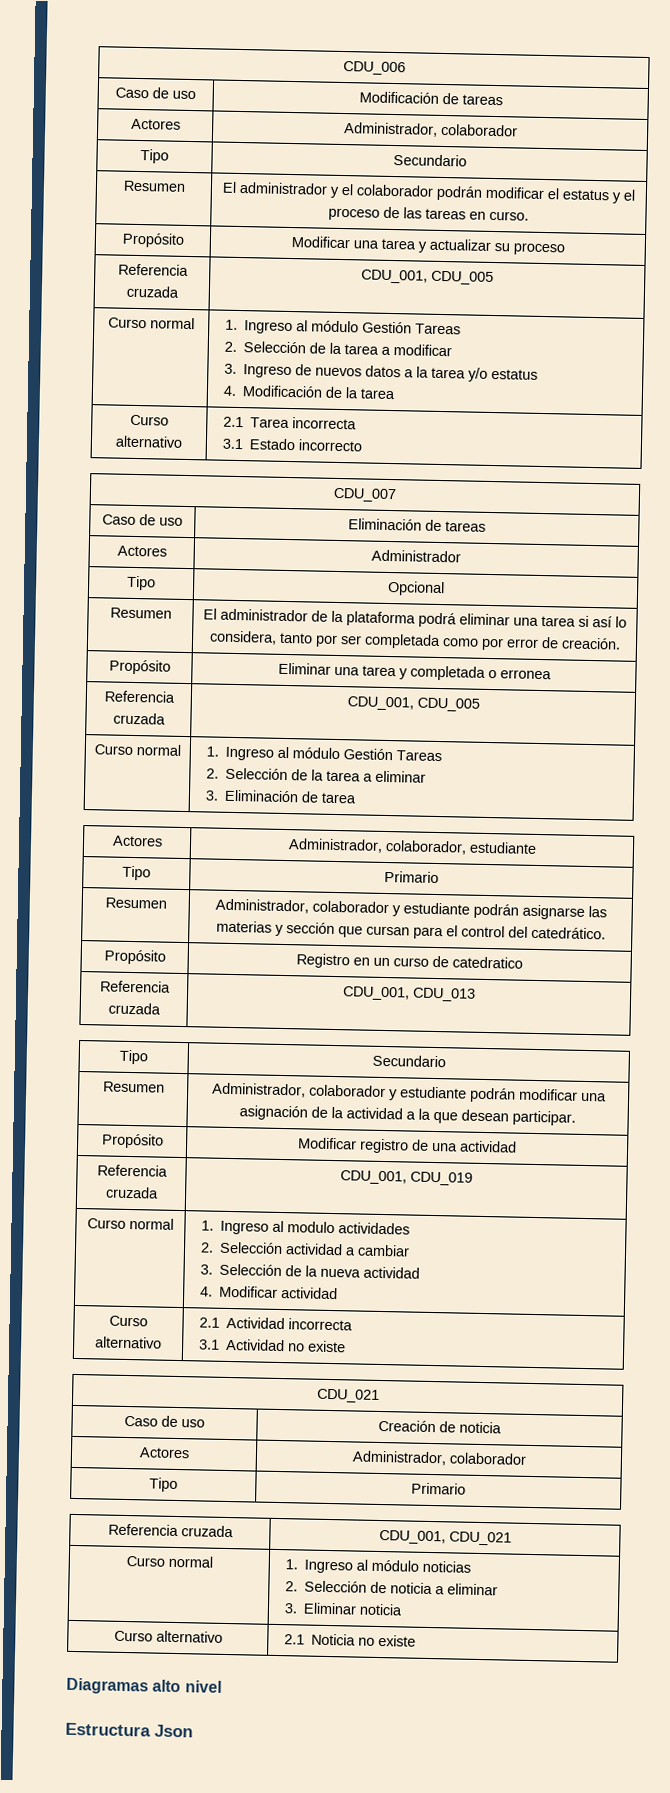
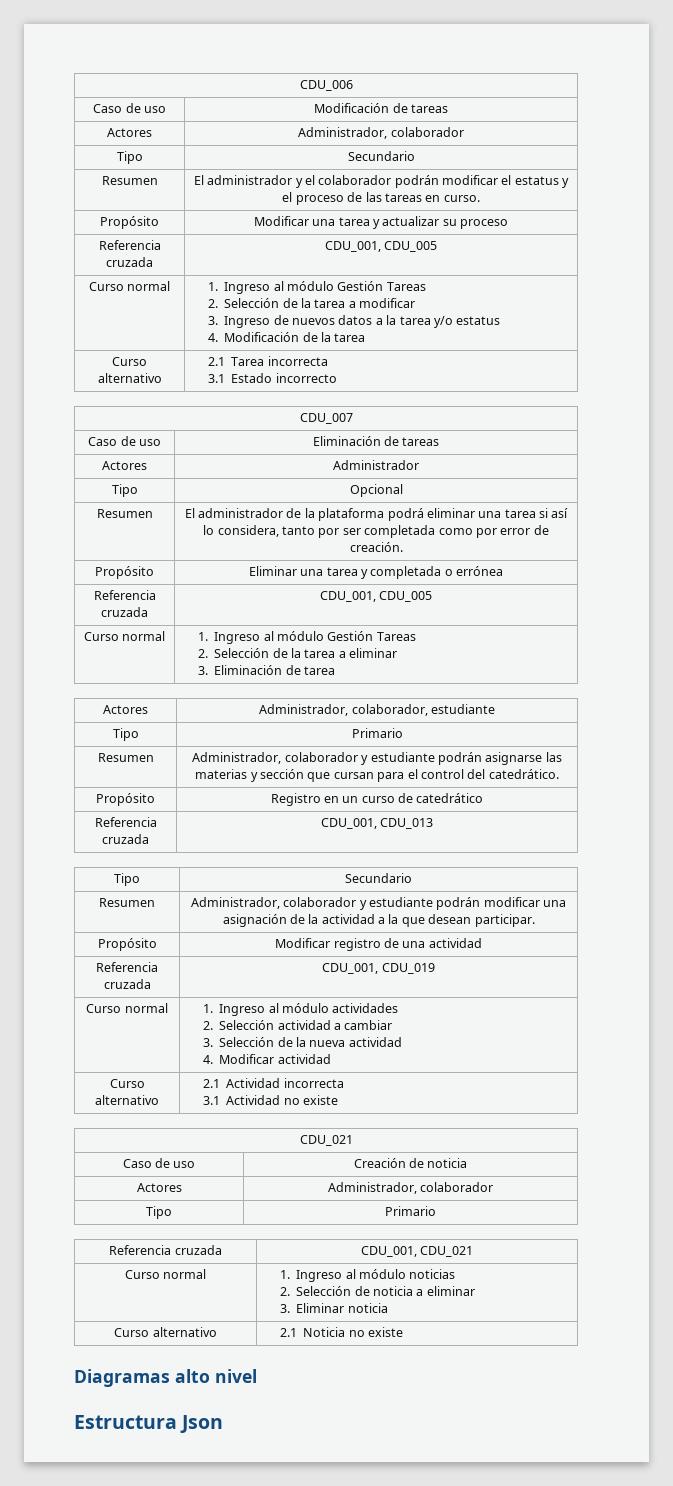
- Propósito | Eliminar una tarea y completada o erronea
+ Propósito | Eliminar una tarea y completada o errónea
- Propósito | Registro en un curso de catedratico
+ Propósito | Registro en un curso de catedrático
- Curso normal | 1. Ingreso al modulo actividades
+ Curso normal | 1. Ingreso al módulo actividades

